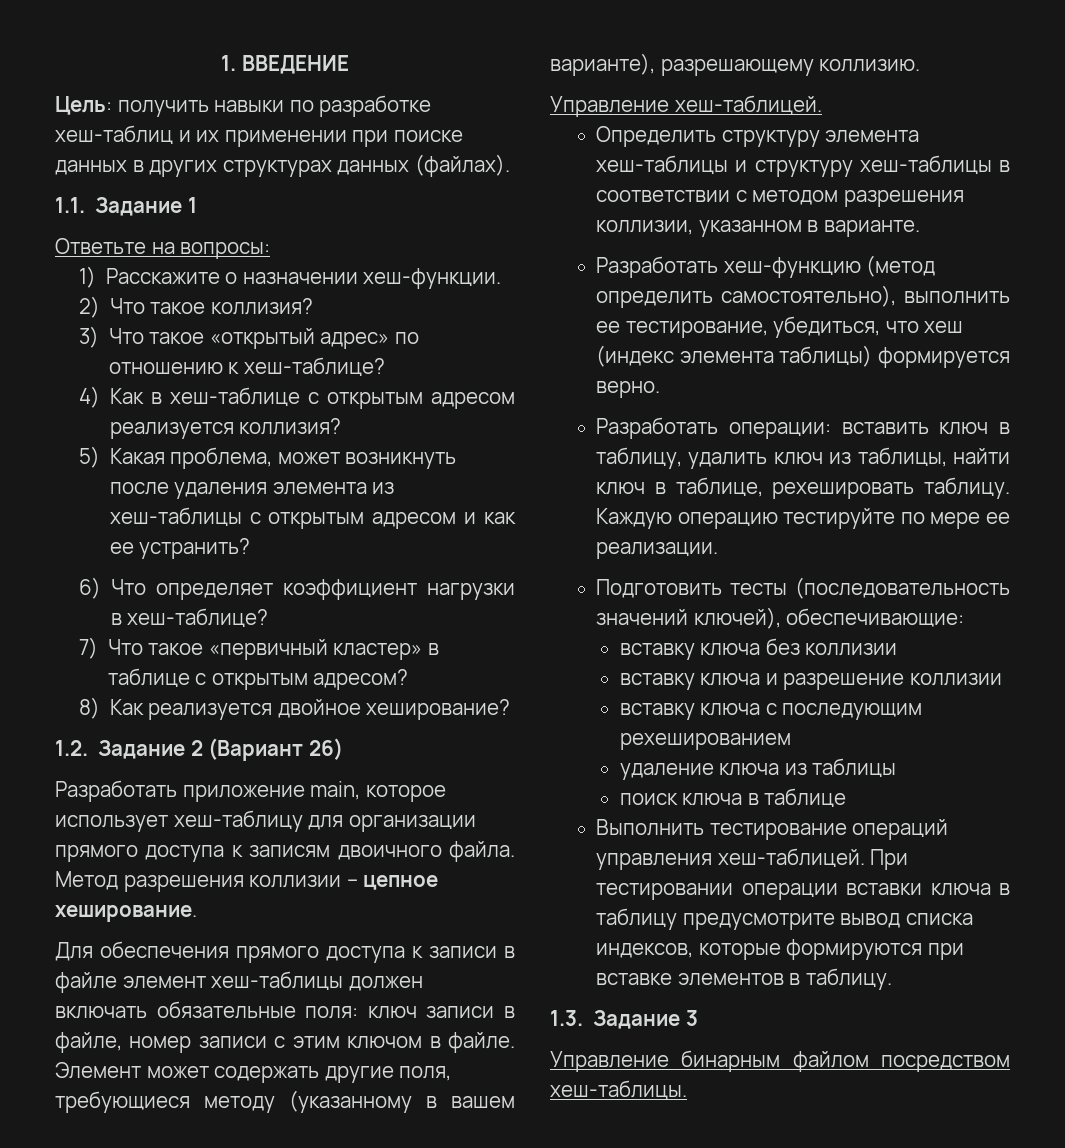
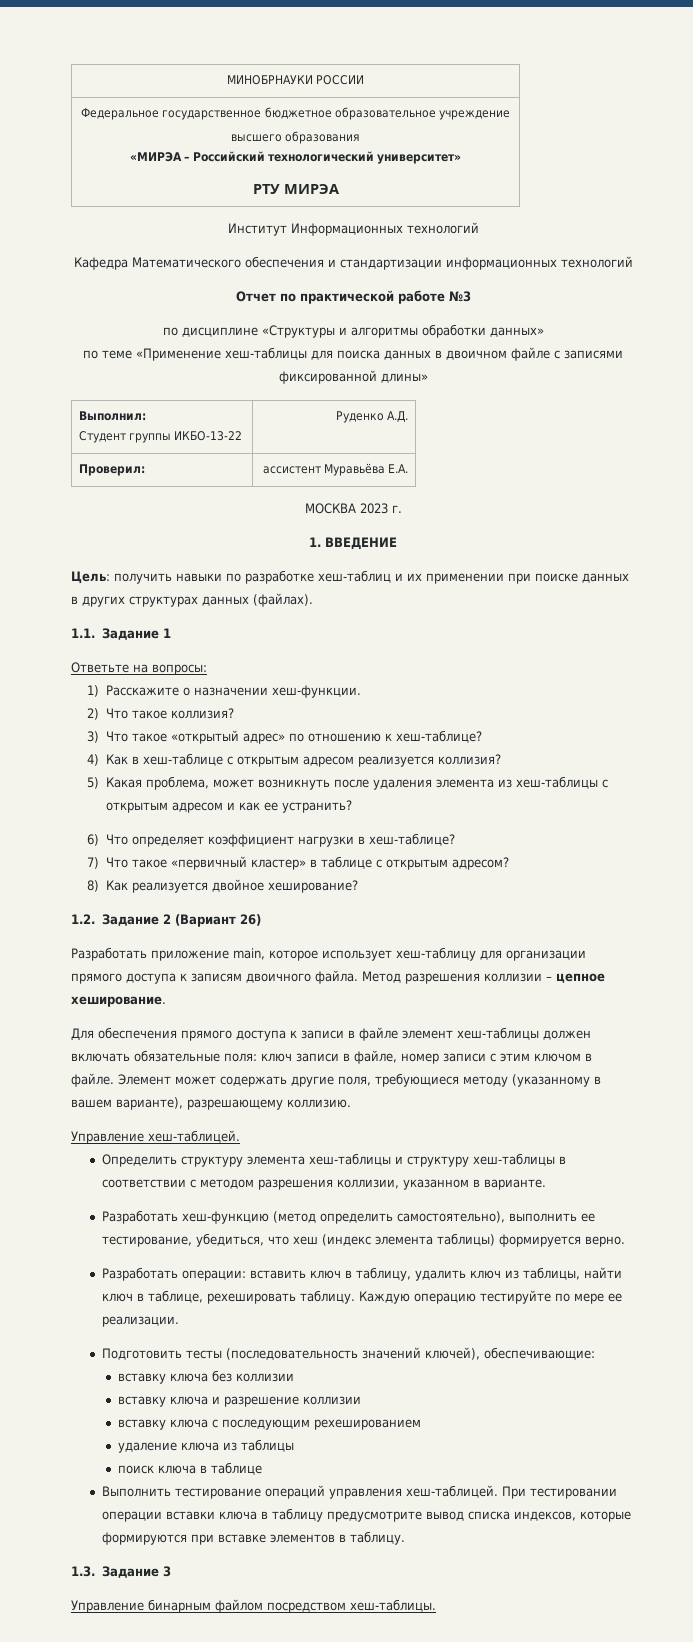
+ МИНОБРНАУКИ РОССИИ
+ Федеральное государственное бюджетное образовательное учреждение
+ высшего образования
+ «МИРЭА – Российский технологический университет»
+ РТУ МИРЭА
+ Институт Информационных технологий
+ Кафедра Математического обеспечения и стандартизации информационных технологий
+ Отчет по практической работе №3
+ по дисциплине «Структуры и алгоритмы обработки данных»
+ по теме «Применение хеш-таблицы для поиска данных в двоичном файле с записями фиксированной длины»
+ Выполнил:
+ Студент группы ИКБО-13-22 | Руденко А.Д.
+ Проверил: | ассистент Муравьёва Е.А.
+ МОСКВА 2023 г.

